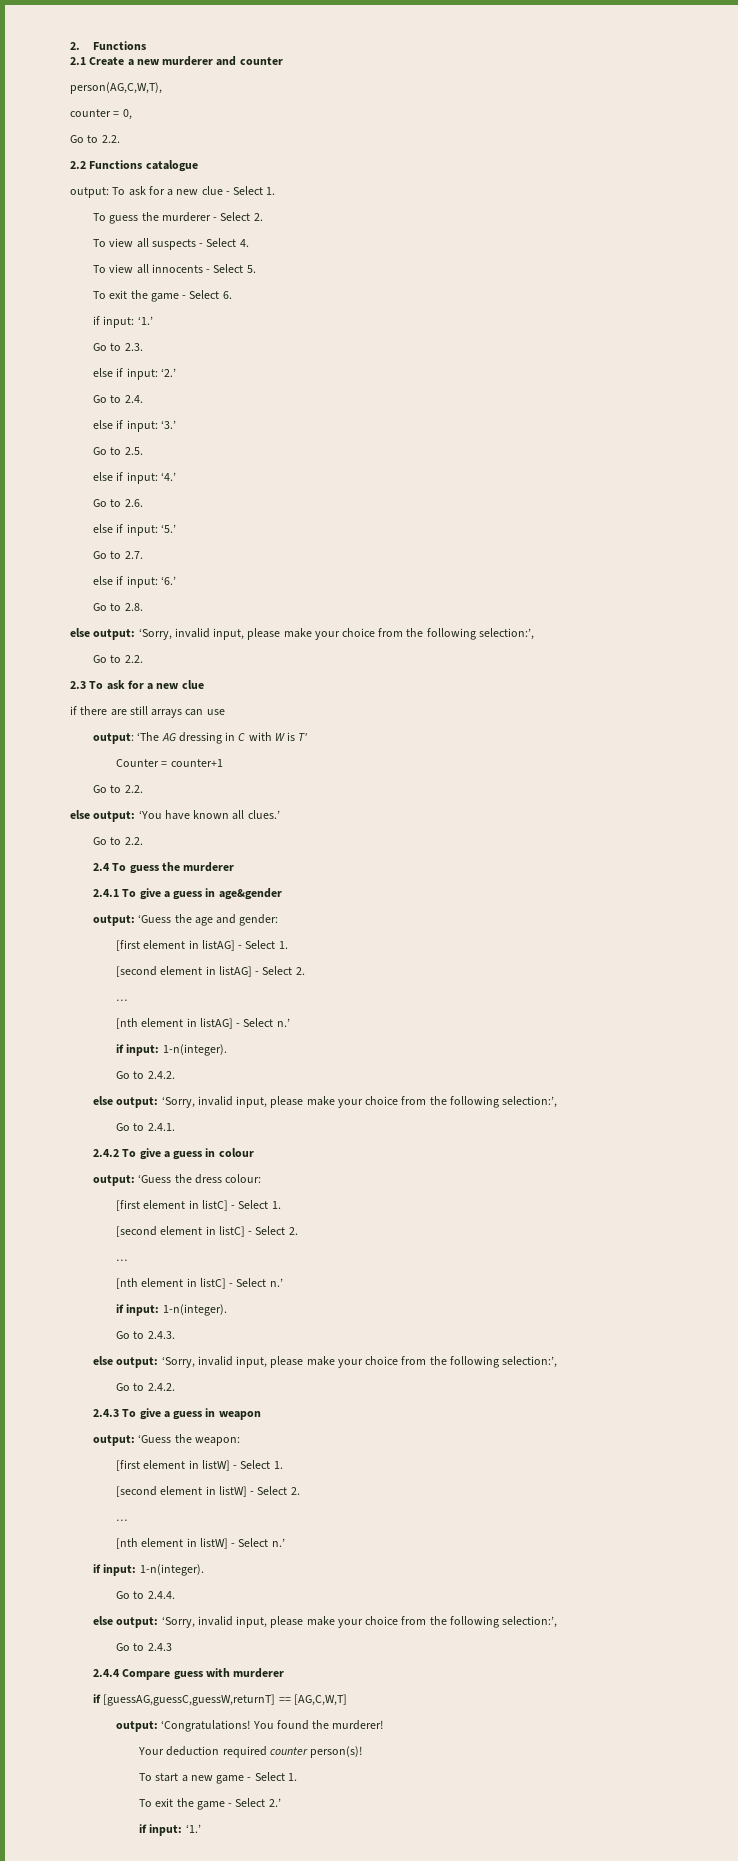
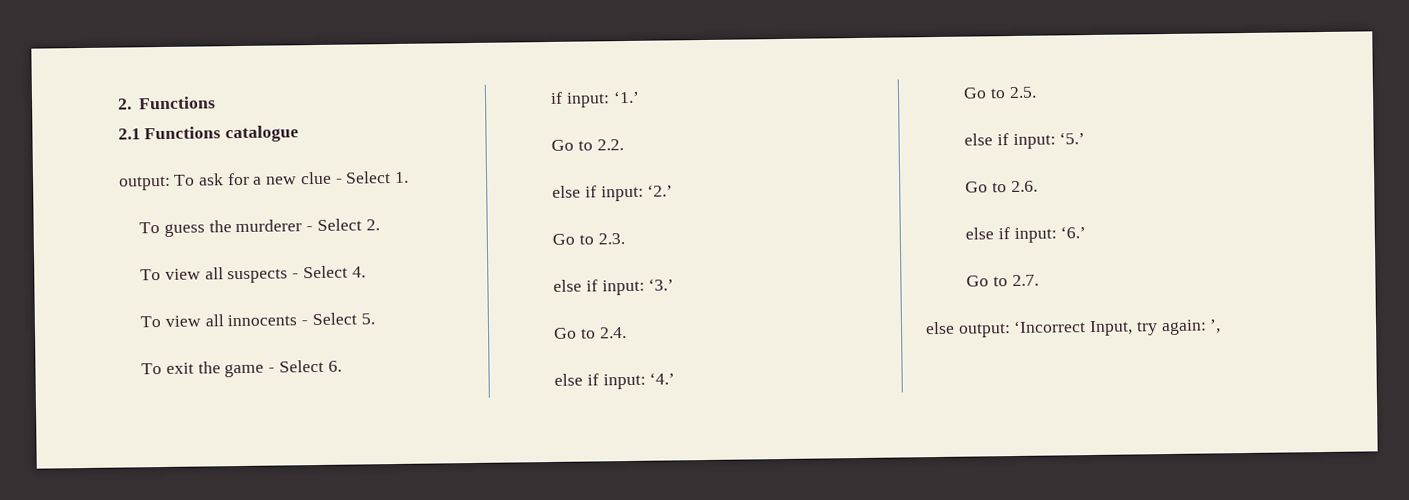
- 2.1 Create a new murderer and counter
- person(AG,C,W,T),
- counter = 0,
- Go to 2.2.
- 2.2 Functions catalogue
+ 2.1 Functions catalogue
- Go to 2.3.
+ Go to 2.2.
- Go to 2.4.
+ Go to 2.3.
- Go to 2.5.
+ Go to 2.4.
- Go to 2.6.
+ Go to 2.5.
- Go to 2.7.
+ Go to 2.6.
- Go to 2.8.
- else output: ‘Sorry, invalid input, please make your choice from the following selection:’,
- Go to 2.2.
- 2.3 To ask for a new clue
- if there are still arrays can use
- output: ‘The AG dressing in C with W is T'
- Counter = counter+1
- Go to 2.2.
- else output: ‘You have known all clues.’
- Go to 2.2.
- 2.4 To guess the murderer
- 2.4.1 To give a guess in age&gender
- output: ‘Guess the age and gender:
- [first element in listAG] - Select 1.
- [second element in listAG] - Select 2.
- …
- [nth element in listAG] - Select n.’
- if input: 1-n(integer).
- Go to 2.4.2.
- else output: ‘Sorry, invalid input, please make your choice from the following selection:’,
- Go to 2.4.1.
- 2.4.2 To give a guess in colour
- output: ‘Guess the dress colour:
- [first element in listC] - Select 1.
- [second element in listC] - Select 2.
- …
- [nth element in listC] - Select n.’
- if input: 1-n(integer).
- Go to 2.4.3.
- else output: ‘Sorry, invalid input, please make your choice from the following selection:’,
- Go to 2.4.2.
- 2.4.3 To give a guess in weapon
- output: ‘Guess the weapon:
- [first element in listW] - Select 1.
- [second element in listW] - Select 2.
- …
- [nth element in listW] - Select n.’
- if input: 1-n(integer).
- Go to 2.4.4.
- else output: ‘Sorry, invalid input, please make your choice from the following selection:’,
- Go to 2.4.3
- 2.4.4 Compare guess with murderer
- if [guessAG,guessC,guessW,returnT] == [AG,C,W,T]
- output: ‘Congratulations! You found the murderer!
- Your deduction required counter person(s)!
- To start a new game - Select 1.
- To exit the game - Select 2.’
- if input: ‘1.’
+ Go to 2.7.
+ else output: ‘Incorrect Input, try again: ’,

